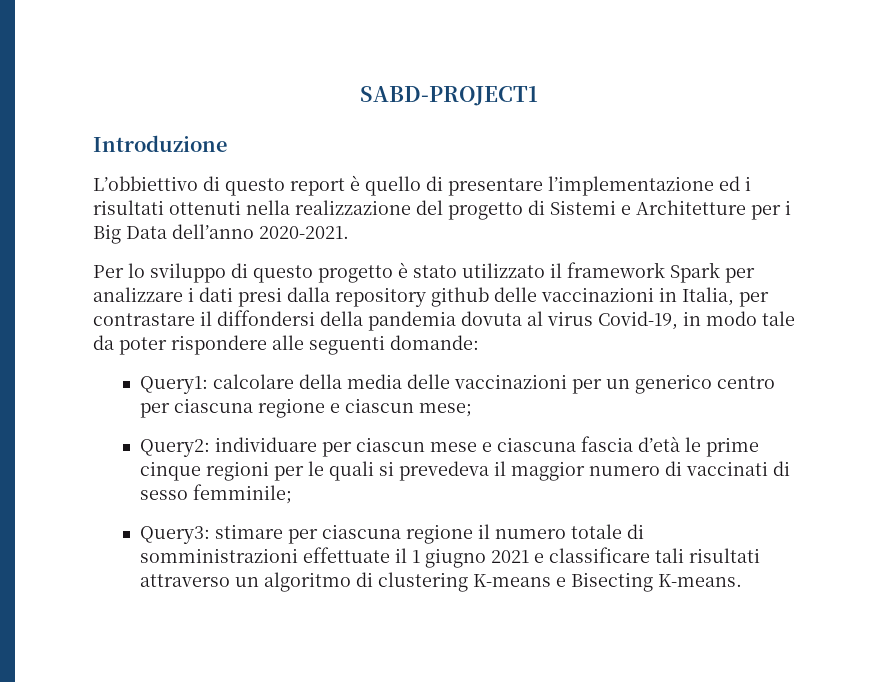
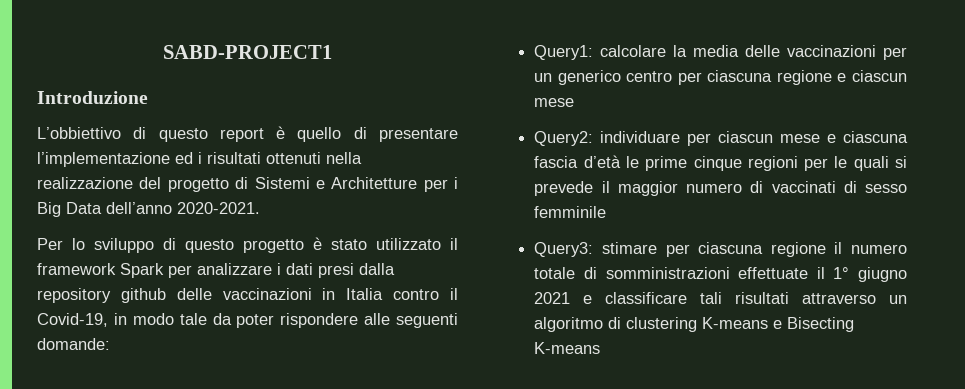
- Per lo sviluppo di questo progetto è stato utilizzato il framework Spark per analizzare i dati presi dalla repository github delle vaccinazioni in Italia, per contrastare il diffondersi della pandemia dovuta al virus Covid-19, in modo tale da poter rispondere alle seguenti domande:
+ Per lo sviluppo di questo progetto è stato utilizzato il framework Spark per analizzare i dati presi dalla repository github delle vaccinazioni in Italia contro il Covid-19, in modo tale da poter rispondere alle seguenti domande:
- Query1: calcolare della media delle vaccinazioni per un generico centro per ciascuna regione e ciascun mese;
+ Query1: calcolare la media delle vaccinazioni per un generico centro per ciascuna regione e ciascun mese
- Query2: individuare per ciascun mese e ciascuna fascia d’età le prime cinque regioni per le quali si prevedeva il maggior numero di vaccinati di sesso femminile;
+ Query2: individuare per ciascun mese e ciascuna fascia d’età le prime cinque regioni per le quali si prevede il maggior numero di vaccinati di sesso femminile
- Query3: stimare per ciascuna regione il numero totale di somministrazioni effettuate il 1 giugno 2021 e classificare tali risultati attraverso un algoritmo di clustering K-means e Bisecting K-means.
+ Query3: stimare per ciascuna regione il numero totale di somministrazioni effettuate il 1° giugno 2021 e classificare tali risultati attraverso un algoritmo di clustering K-means e Bisecting K-means

